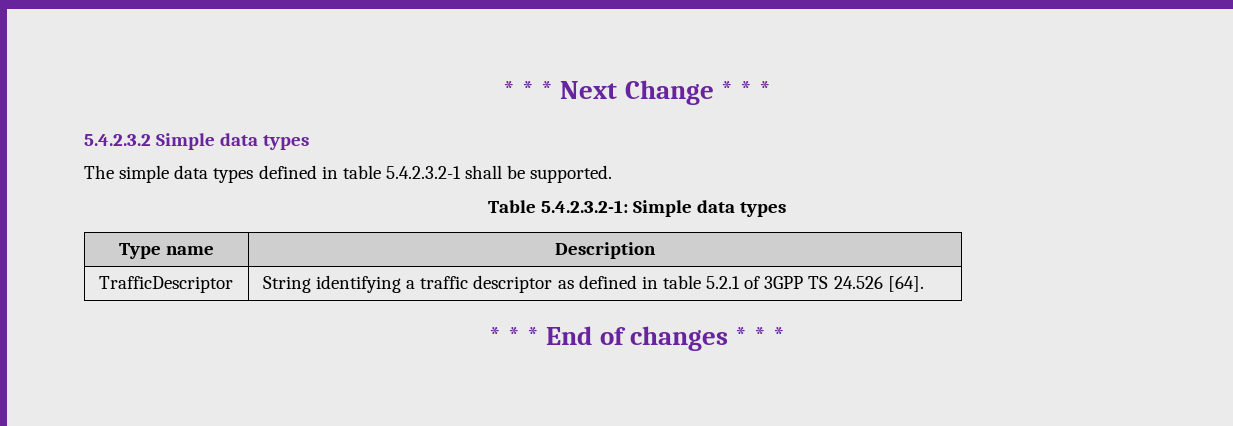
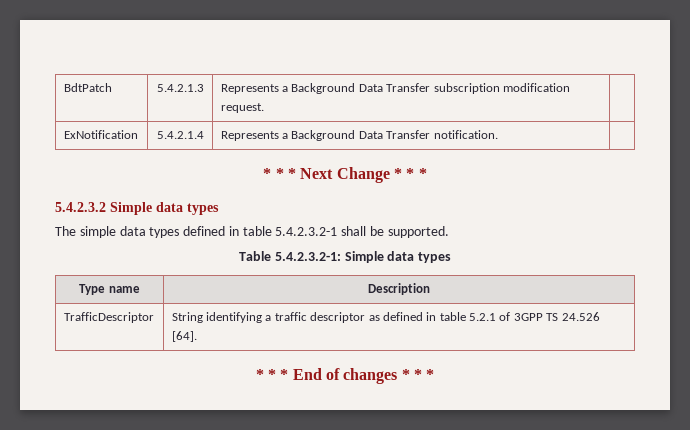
+ BdtPatch | 5.4.2.1.3 | Represents a Background Data Transfer subscription modification request. |
+ ExNotification | 5.4.2.1.4 | Represents a Background Data Transfer notification. |

